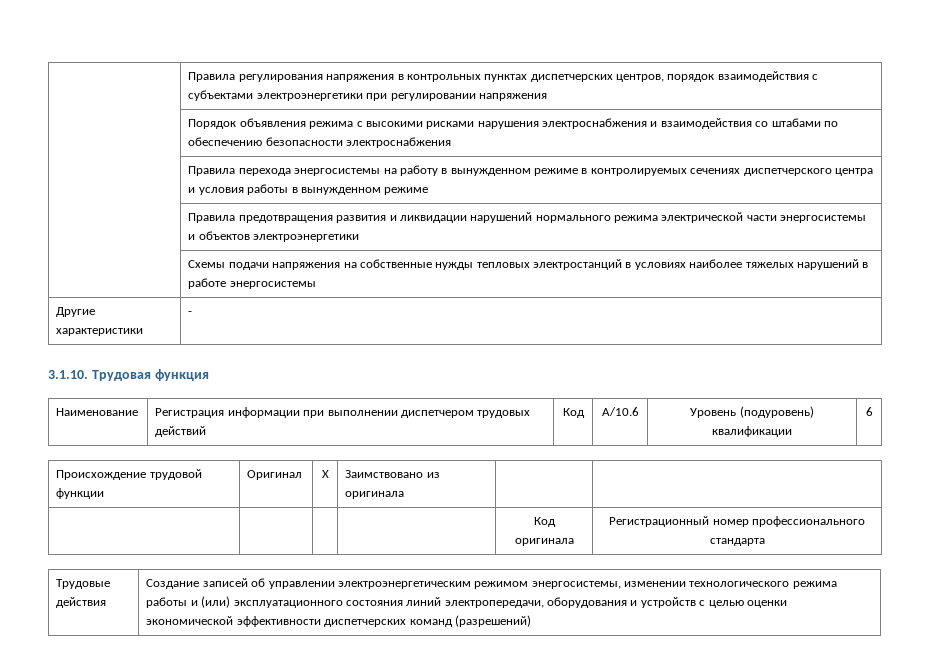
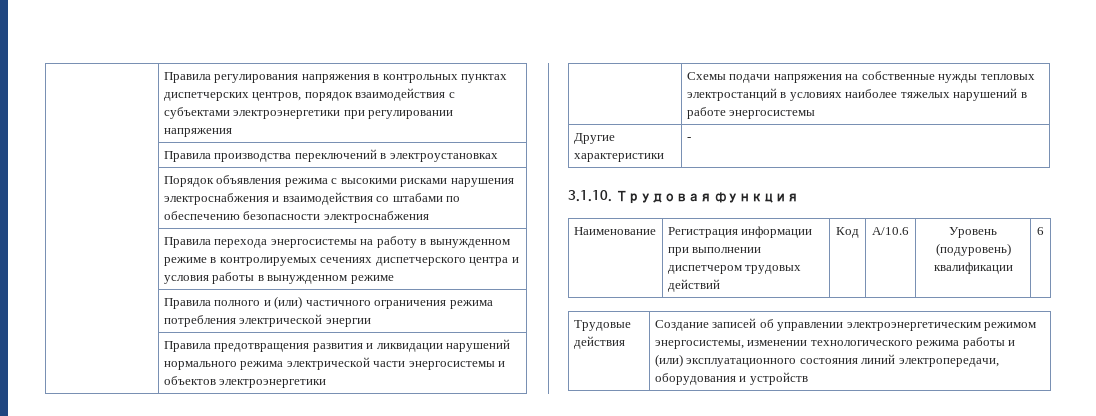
+ | Правила производства переключений в электроустановках
+ | Правила полного и (или) частичного ограничения режима потребления электрической энергии
- Происхождение трудовой функции | Оригинал | X | Заимствовано из оригинала | |
- | | | | Код оригинала | Регистрационный номер профессионального стандарта
- Трудовые действия | Создание записей об управлении электроэнергетическим режимом энергосистемы, изменении технологического режима работы и (или) эксплуатационного состояния линий электропередачи, оборудования и устройств с целью оценки экономической эффективности диспетчерских команд (разрешений)
+ Трудовые действия | Создание записей об управлении электроэнергетическим режимом энергосистемы, изменении технологического режима работы и (или) эксплуатационного состояния линий электропередачи, оборудования и устройств

